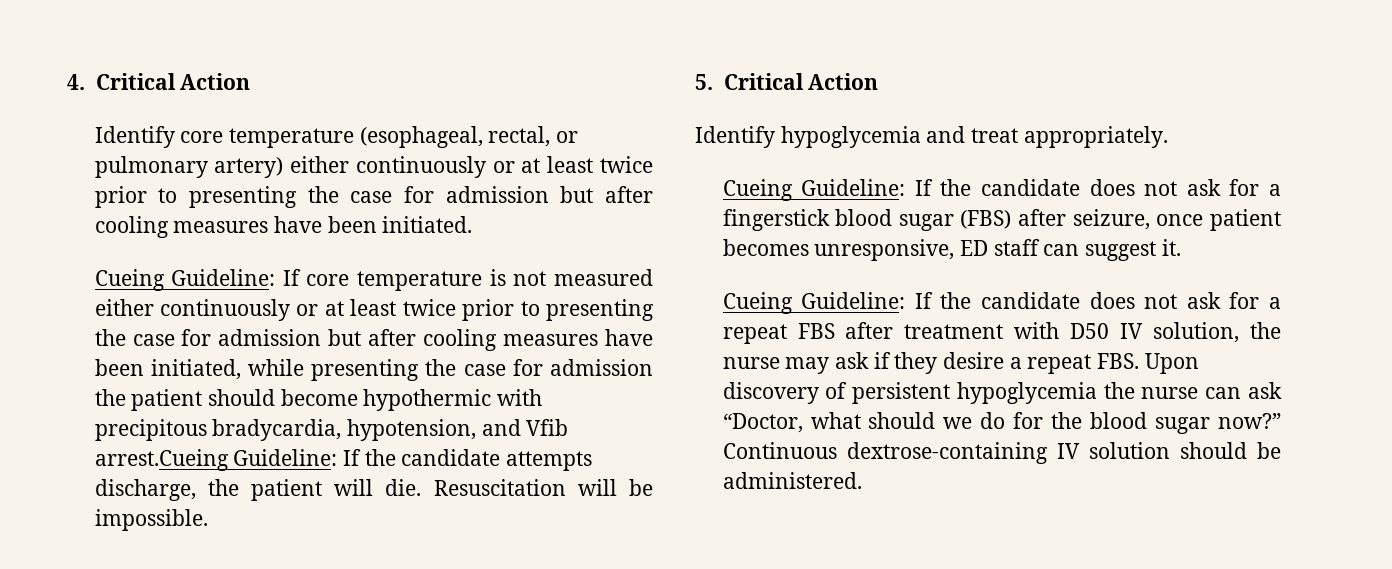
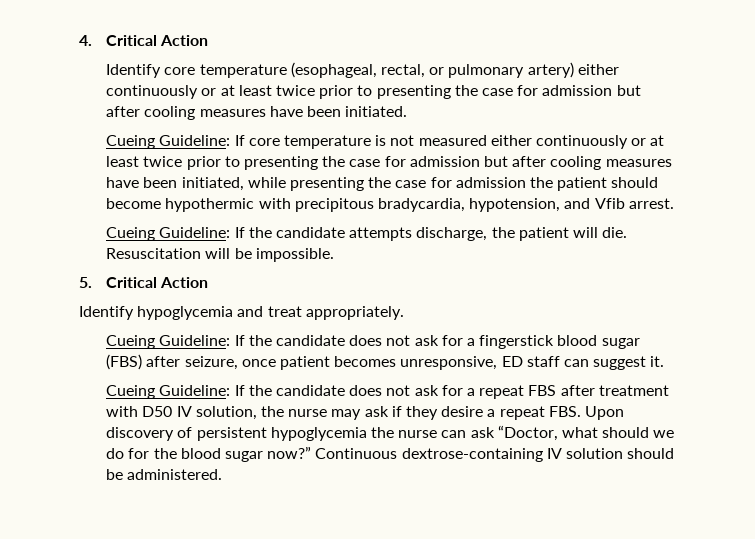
- Cueing Guideline: If core temperature is not measured either continuously or at least twice prior to presenting the case for admission but after cooling measures have been initiated, while presenting the case for admission the patient should become hypothermic with precipitous bradycardia, hypotension, and Vfib arrest.Cueing Guideline: If the candidate attempts discharge, the patient will die.
+ Cueing Guideline: If core temperature is not measured either continuously or at least twice prior to presenting the case for admission but after cooling measures have been initiated, while presenting the case for admission the patient should become hypothermic with precipitous bradycardia, hypotension, and Vfib arrest.
+ Cueing Guideline: If the candidate attempts discharge, the patient will die.

